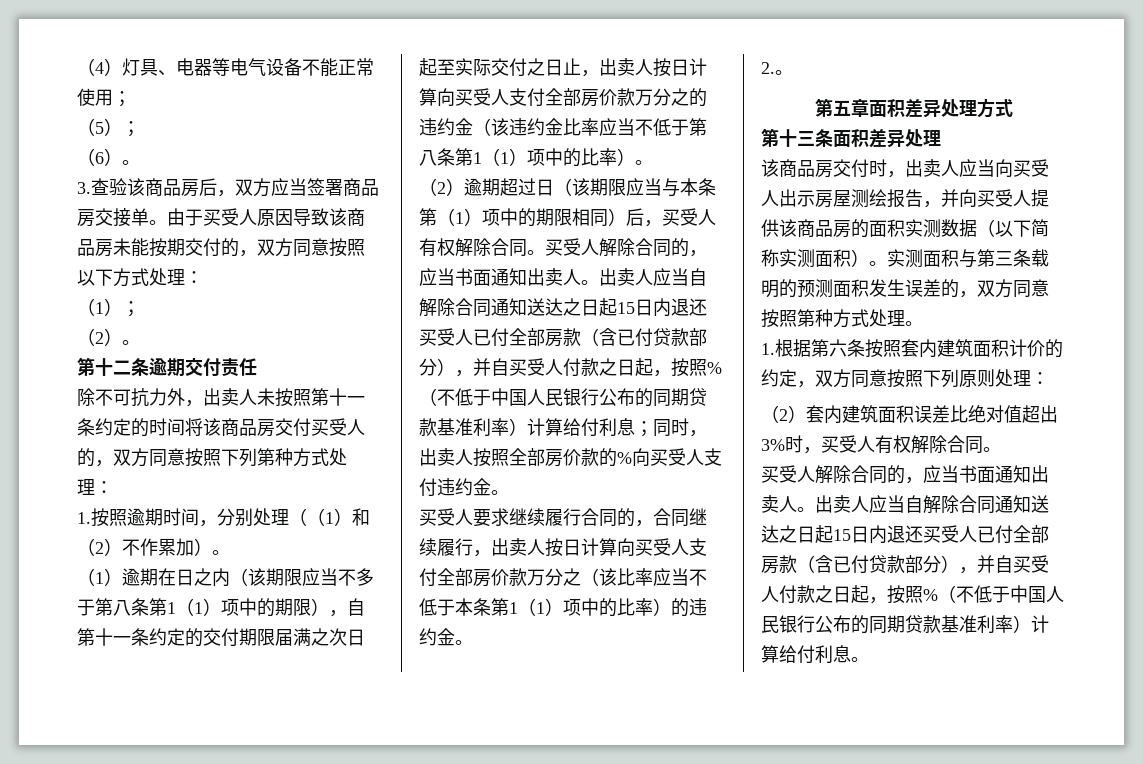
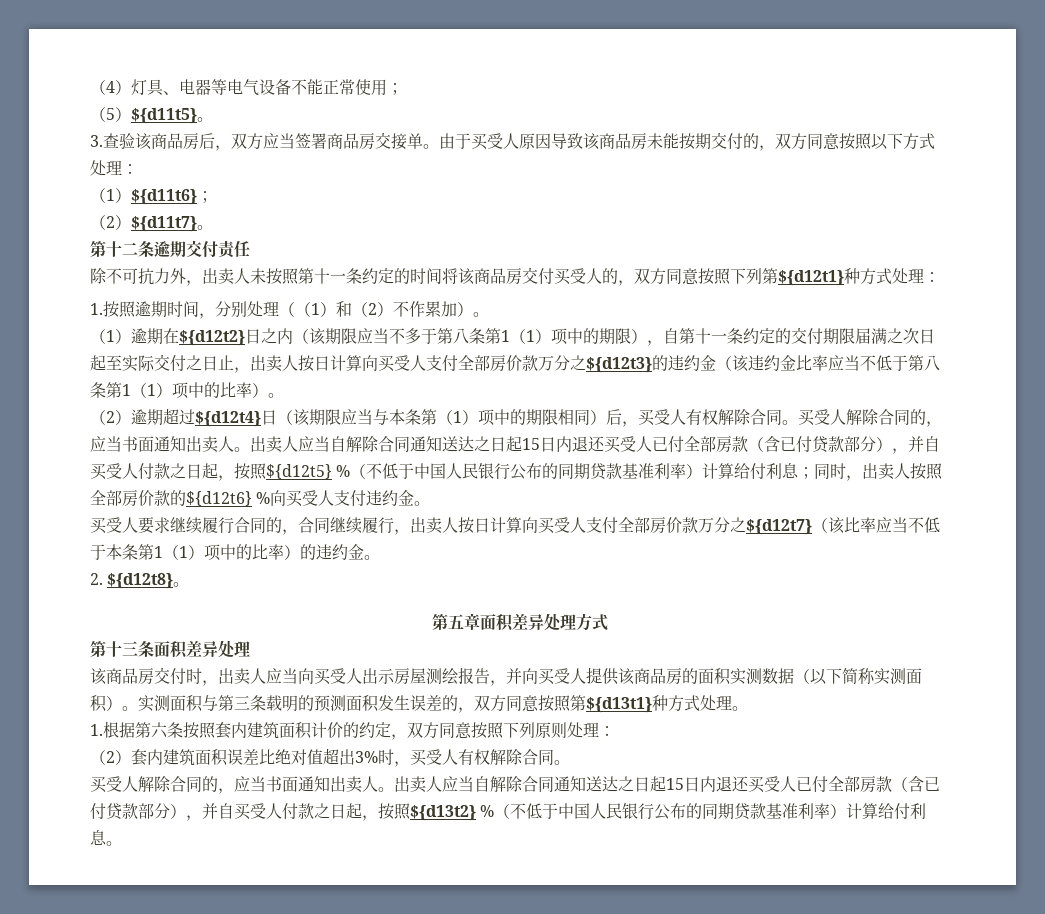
- （5）；
- （6）。
+ （5）${d11t5}。
- （1）；
+ （1）${d11t6}；
- （2）。
+ （2）${d11t7}。
- 除不可抗力外，出卖人未按照第十一条约定的时间将该商品房交付买受人的，双方同意按照下列第种方式处理：
+ 除不可抗力外，出卖人未按照第十一条约定的时间将该商品房交付买受人的，双方同意按照下列第${d12t1}种方式处理：
- （1）逾期在日之内（该期限应当不多于第八条第1（1）项中的期限），自第十一条约定的交付期限届满之次日起至实际交付之日止，出卖人按日计算向买受人支付全部房价款万分之的违约金（该违约金比率应当不低于第八条第1（1）项中的比率）。
+ （1）逾期在${d12t2}日之内（该期限应当不多于第八条第1（1）项中的期限），自第十一条约定的交付期限届满之次日起至实际交付之日止，出卖人按日计算向买受人支付全部房价款万分之${d12t3}的违约金（该违约金比率应当不低于第八条第1（1）项中的比率）。
- （2）逾期超过日（该期限应当与本条第（1）项中的期限相同）后，买受人有权解除合同。
+ （2）逾期超过${d12t4}日（该期限应当与本条第（1）项中的期限相同）后，买受人有权解除合同。
- 出卖人应当自解除合同通知送达之日起15日内退还买受人已付全部房款（含已付贷款部分），并自买受人付款之日起，按照%（不低于中国人民银行公布的同期贷款基准利率）计算给付利息；同时，出卖人按照全部房价款的%向买受人支付违约金。
+ 出卖人应当自解除合同通知送达之日起15日内退还买受人已付全部房款（含已付贷款部分），并自买受人付款之日起，按照${d12t5} %（不低于中国人民银行公布的同期贷款基准利率）计算给付利息；同时，出卖人按照全部房价款的${d12t6} %向买受人支付违约金。
- 买受人要求继续履行合同的，合同继续履行，出卖人按日计算向买受人支付全部房价款万分之（该比率应当不低于本条第1（1）项中的比率）的违约金。
+ 买受人要求继续履行合同的，合同继续履行，出卖人按日计算向买受人支付全部房价款万分之${d12t7}（该比率应当不低于本条第1（1）项中的比率）的违约金。
- 2.。
+ 2. ${d12t8}。
- 实测面积与第三条载明的预测面积发生误差的，双方同意按照第种方式处理。
+ 实测面积与第三条载明的预测面积发生误差的，双方同意按照第${d13t1}种方式处理。
- 出卖人应当自解除合同通知送达之日起15日内退还买受人已付全部房款（含已付贷款部分），并自买受人付款之日起，按照%（不低于中国人民银行公布的同期贷款基准利率）计算给付利息。
+ 出卖人应当自解除合同通知送达之日起15日内退还买受人已付全部房款（含已付贷款部分），并自买受人付款之日起，按照${d13t2} %（不低于中国人民银行公布的同期贷款基准利率）计算给付利息。

